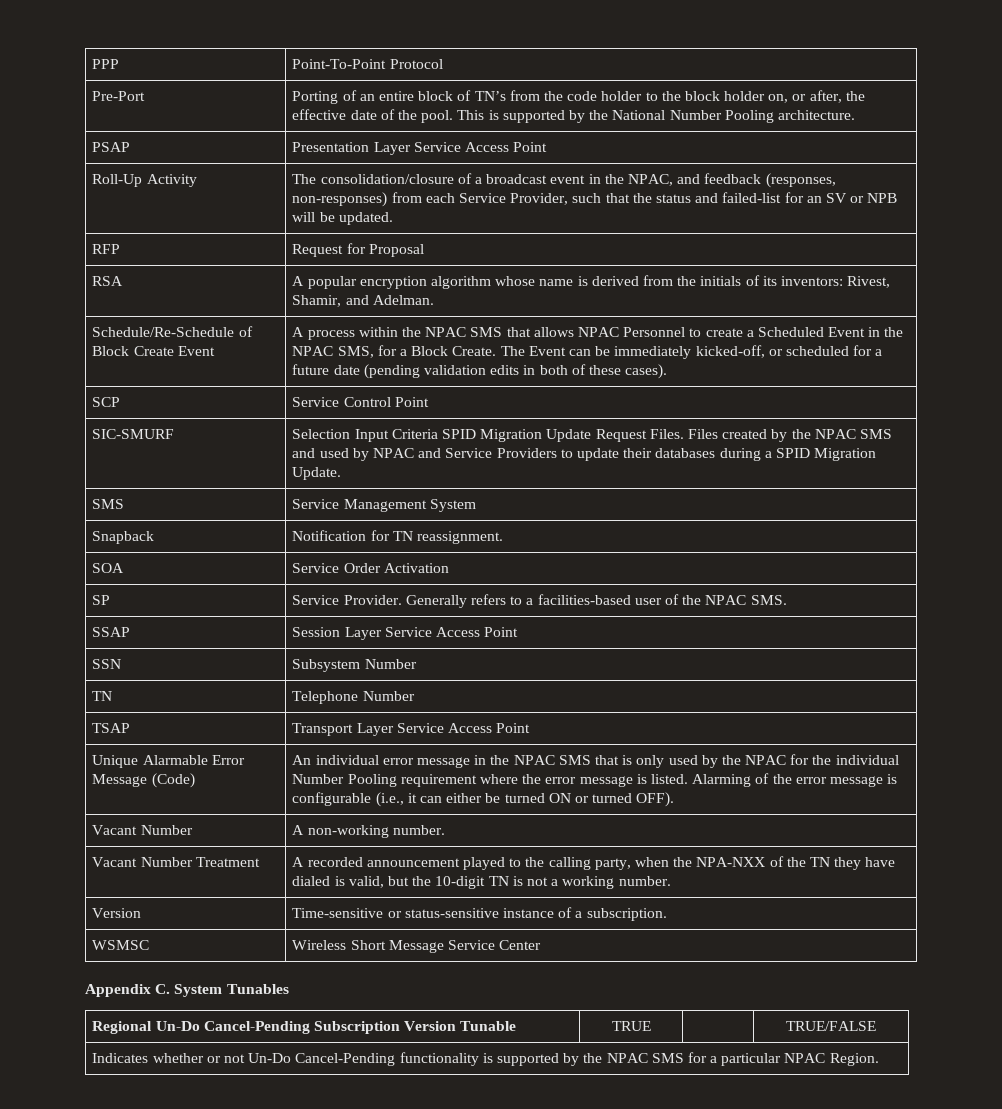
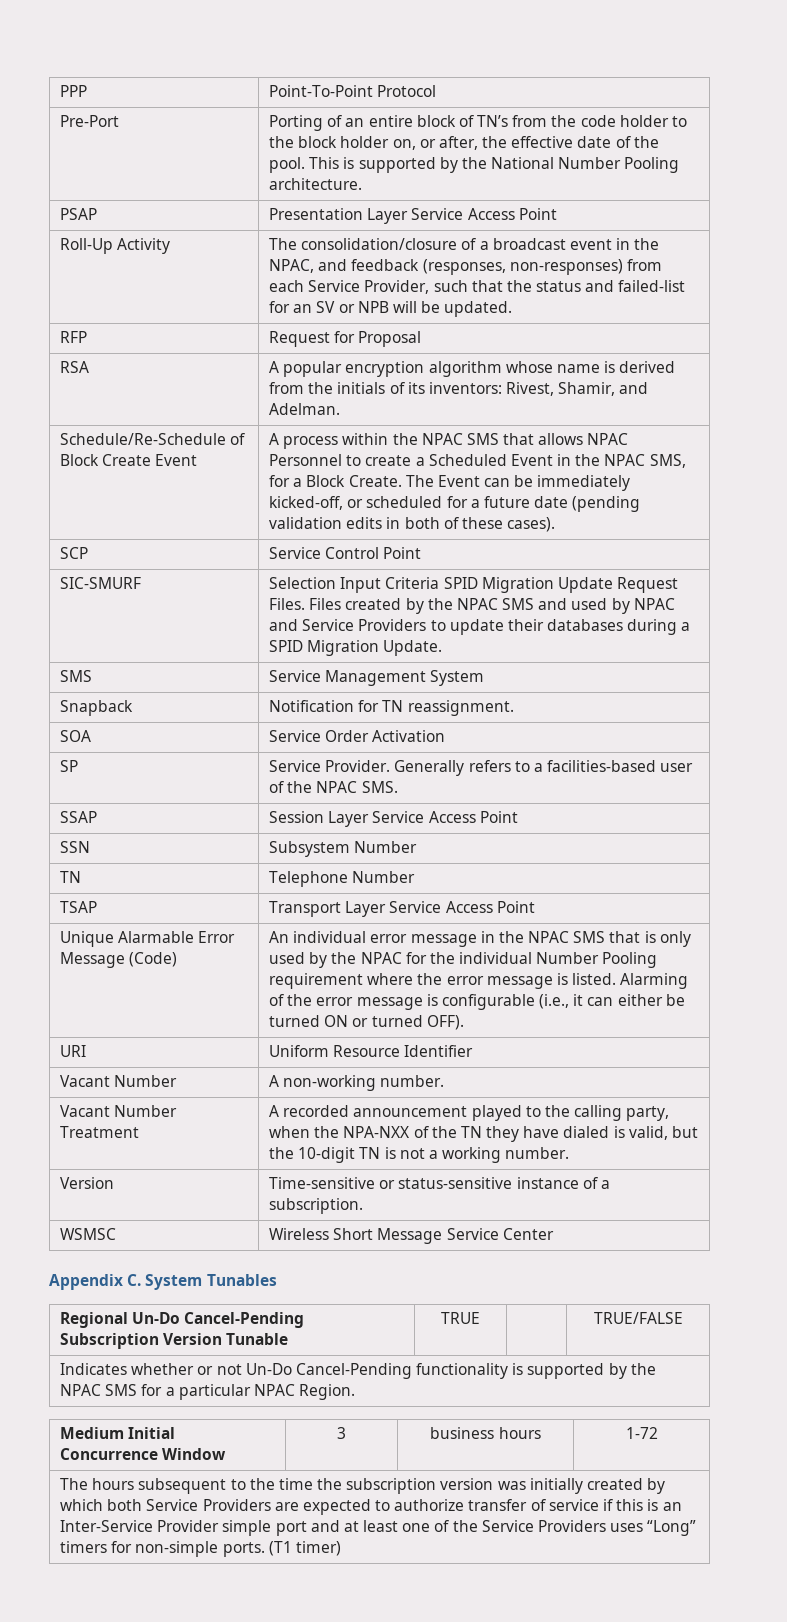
+ URI | Uniform Resource Identifier
+ Medium Initial Concurrence Window | 3 | business hours | 1-72
+ The hours subsequent to the time the subscription version was initially created by which both Service Providers are expected to authorize transfer of service if this is an Inter-Service Provider simple port and at least one of the Service Providers uses “Long” timers for non-simple ports. (T1 timer)

